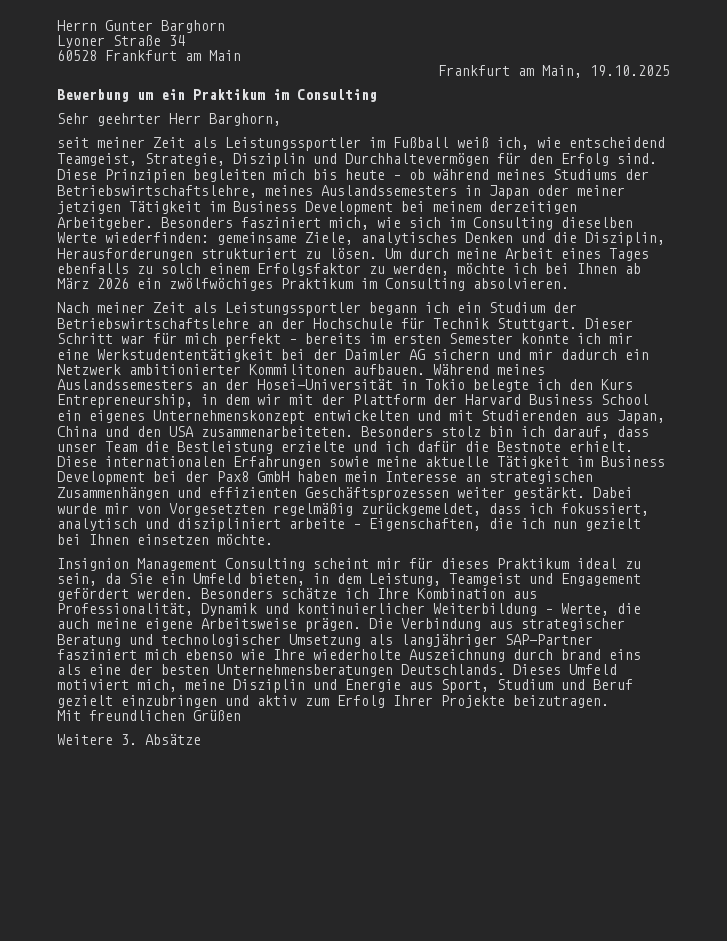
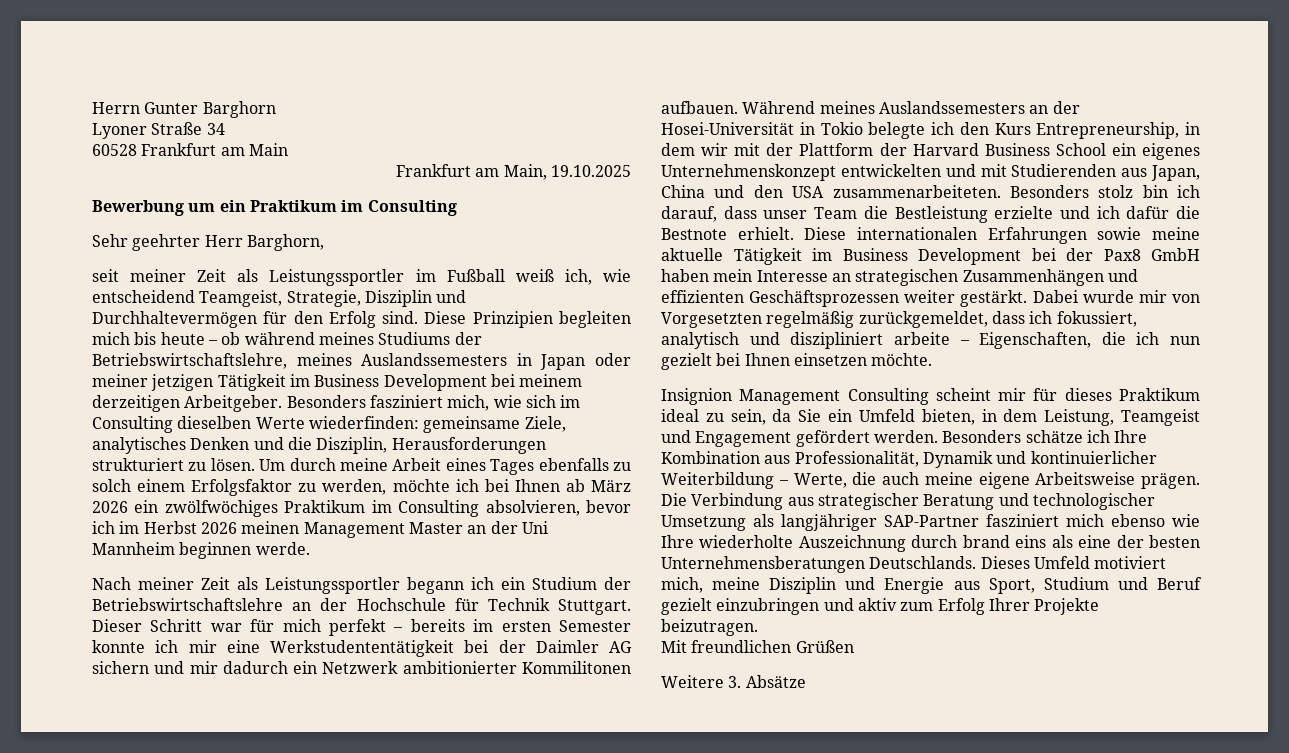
- Um durch meine Arbeit eines Tages ebenfalls zu solch einem Erfolgsfaktor zu werden, möchte ich bei Ihnen ab März 2026 ein zwölfwöchiges Praktikum im Consulting absolvieren.
+ Um durch meine Arbeit eines Tages ebenfalls zu solch einem Erfolgsfaktor zu werden, möchte ich bei Ihnen ab März 2026 ein zwölfwöchiges Praktikum im Consulting absolvieren, bevor ich im Herbst 2026 meinen Management Master an der Uni Mannheim beginnen werde.

